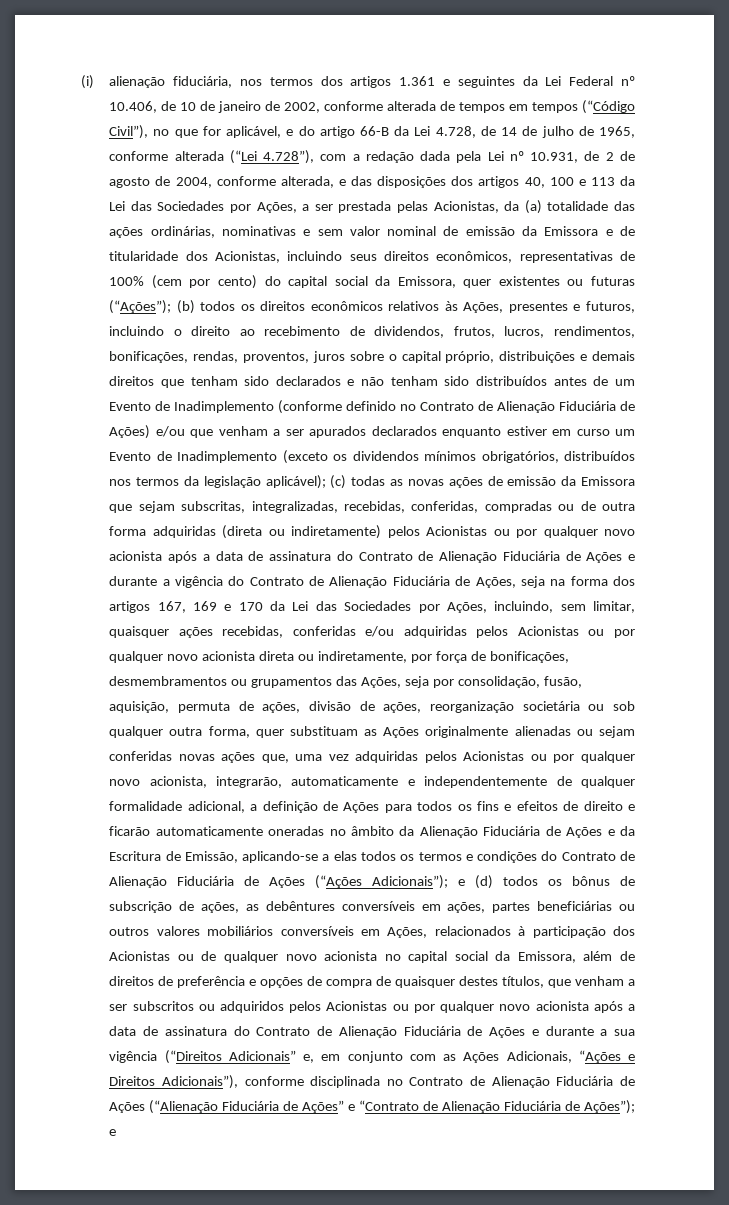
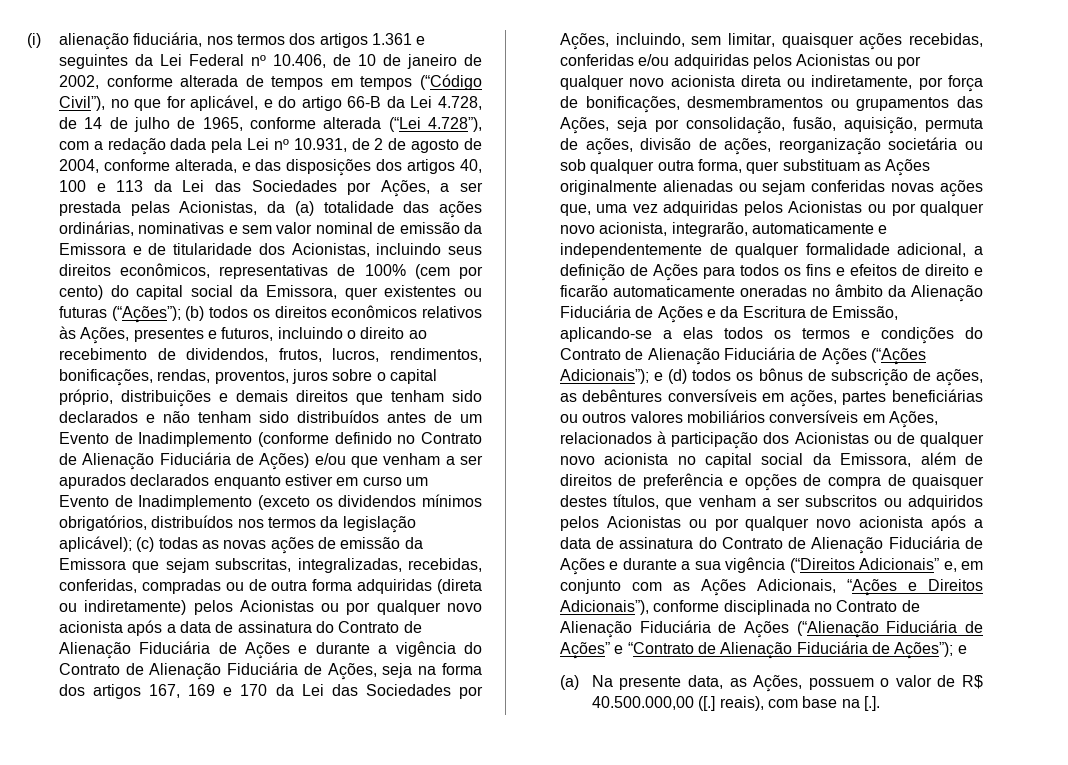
+ (a) Na presente data, as Ações, possuem o valor de R$ 40.500.000,00 ([.] reais), com base na [.].

